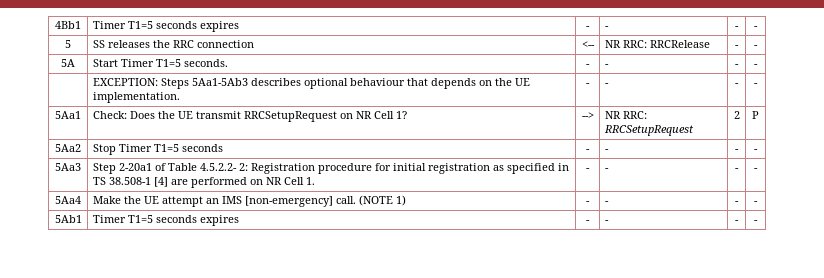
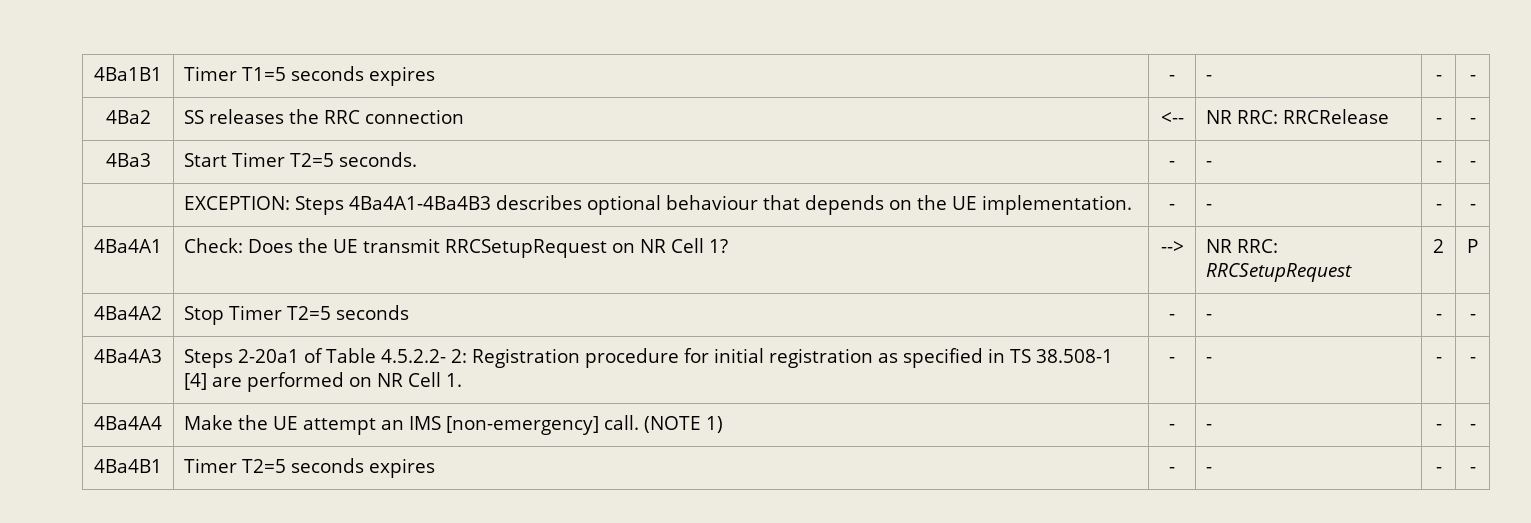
- 4Bb1 | Timer T1=5 seconds expires | - | - | - | -
+ 4Ba1B1 | Timer T1=5 seconds expires | - | - | - | -
- 5 | SS releases the RRC connection | <-- | NR RRC: RRCRelease | - | -
+ 4Ba2 | SS releases the RRC connection | <-- | NR RRC: RRCRelease | - | -
- 5A | Start Timer T1=5 seconds. | - | - | - | -
+ 4Ba3 | Start Timer T2=5 seconds. | - | - | - | -
- | EXCEPTION: Steps 5Aa1-5Ab3 describes optional behaviour that depends on the UE implementation. | - | - | - | -
+ | EXCEPTION: Steps 4Ba4A1-4Ba4B3 describes optional behaviour that depends on the UE implementation. | - | - | - | -
- 5Aa1 | Check: Does the UE transmit RRCSetupRequest on NR Cell 1? | --> | NR RRC: RRCSetupRequest | 2 | P
+ 4Ba4A1 | Check: Does the UE transmit RRCSetupRequest on NR Cell 1? | --> | NR RRC: RRCSetupRequest | 2 | P
- 5Aa2 | Stop Timer T1=5 seconds | - | - | - | -
+ 4Ba4A2 | Stop Timer T2=5 seconds | - | - | - | -
- 5Aa3 | Step 2-20a1 of Table 4.5.2.2- 2: Registration procedure for initial registration as specified in TS 38.508-1 [4] are performed on NR Cell 1. | - | - | - | -
+ 4Ba4A3 | Steps 2-20a1 of Table 4.5.2.2- 2: Registration procedure for initial registration as specified in TS 38.508-1 [4] are performed on NR Cell 1. | - | - | - | -
- 5Aa4 | Make the UE attempt an IMS [non-emergency] call. (NOTE 1) | - | - | - | -
+ 4Ba4A4 | Make the UE attempt an IMS [non-emergency] call. (NOTE 1) | - | - | - | -
- 5Ab1 | Timer T1=5 seconds expires | - | - | - | -
+ 4Ba4B1 | Timer T2=5 seconds expires | - | - | - | -

